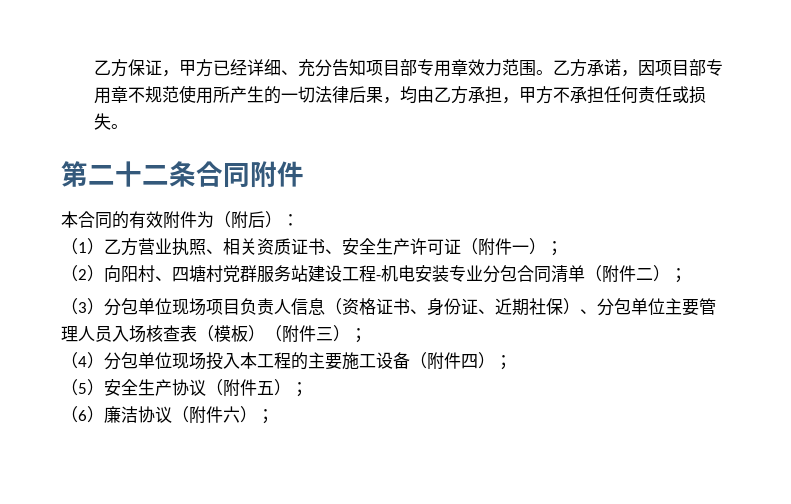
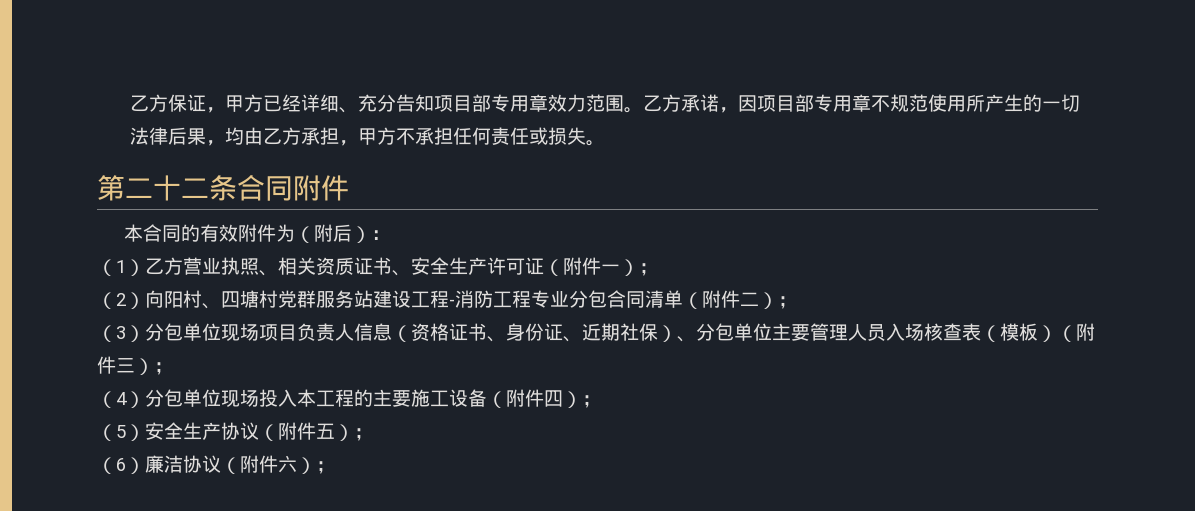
- （2）向阳村、四塘村党群服务站建设工程-机电安装专业分包合同清单（附件二）；
+ （2）向阳村、四塘村党群服务站建设工程-消防工程专业分包合同清单（附件二）；

